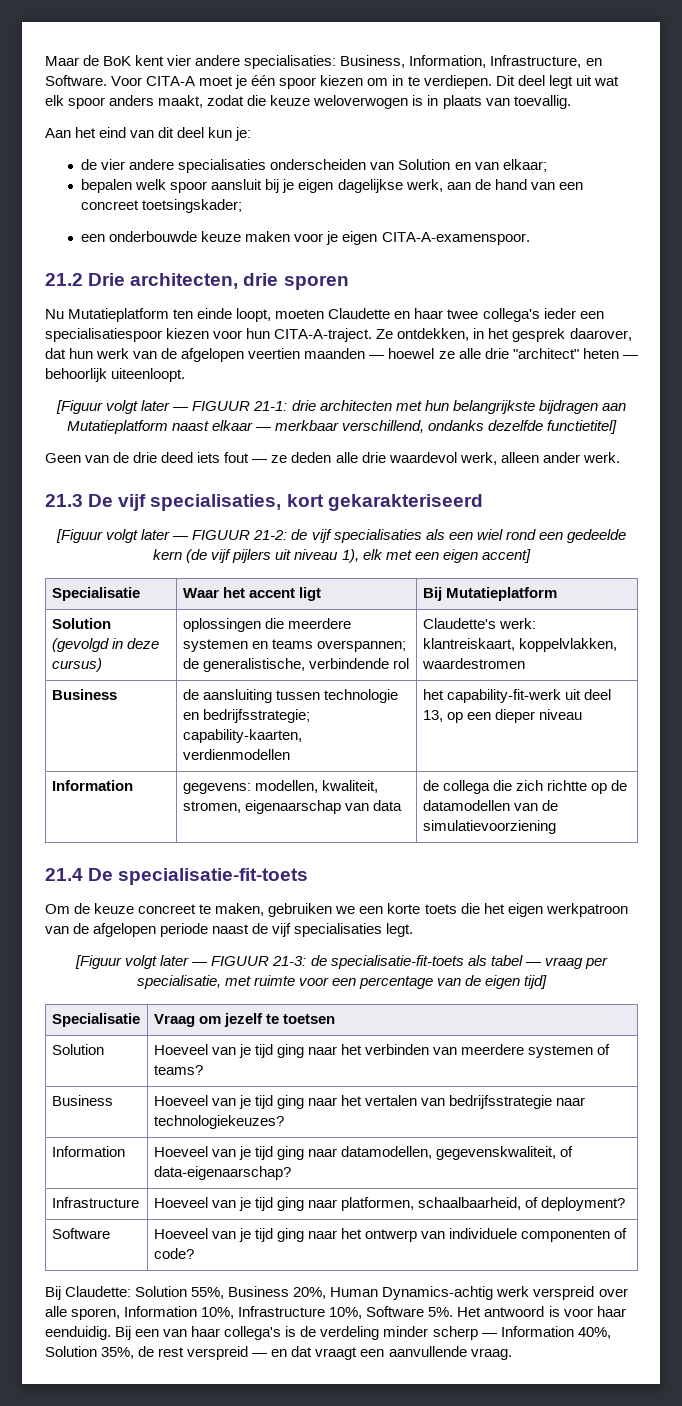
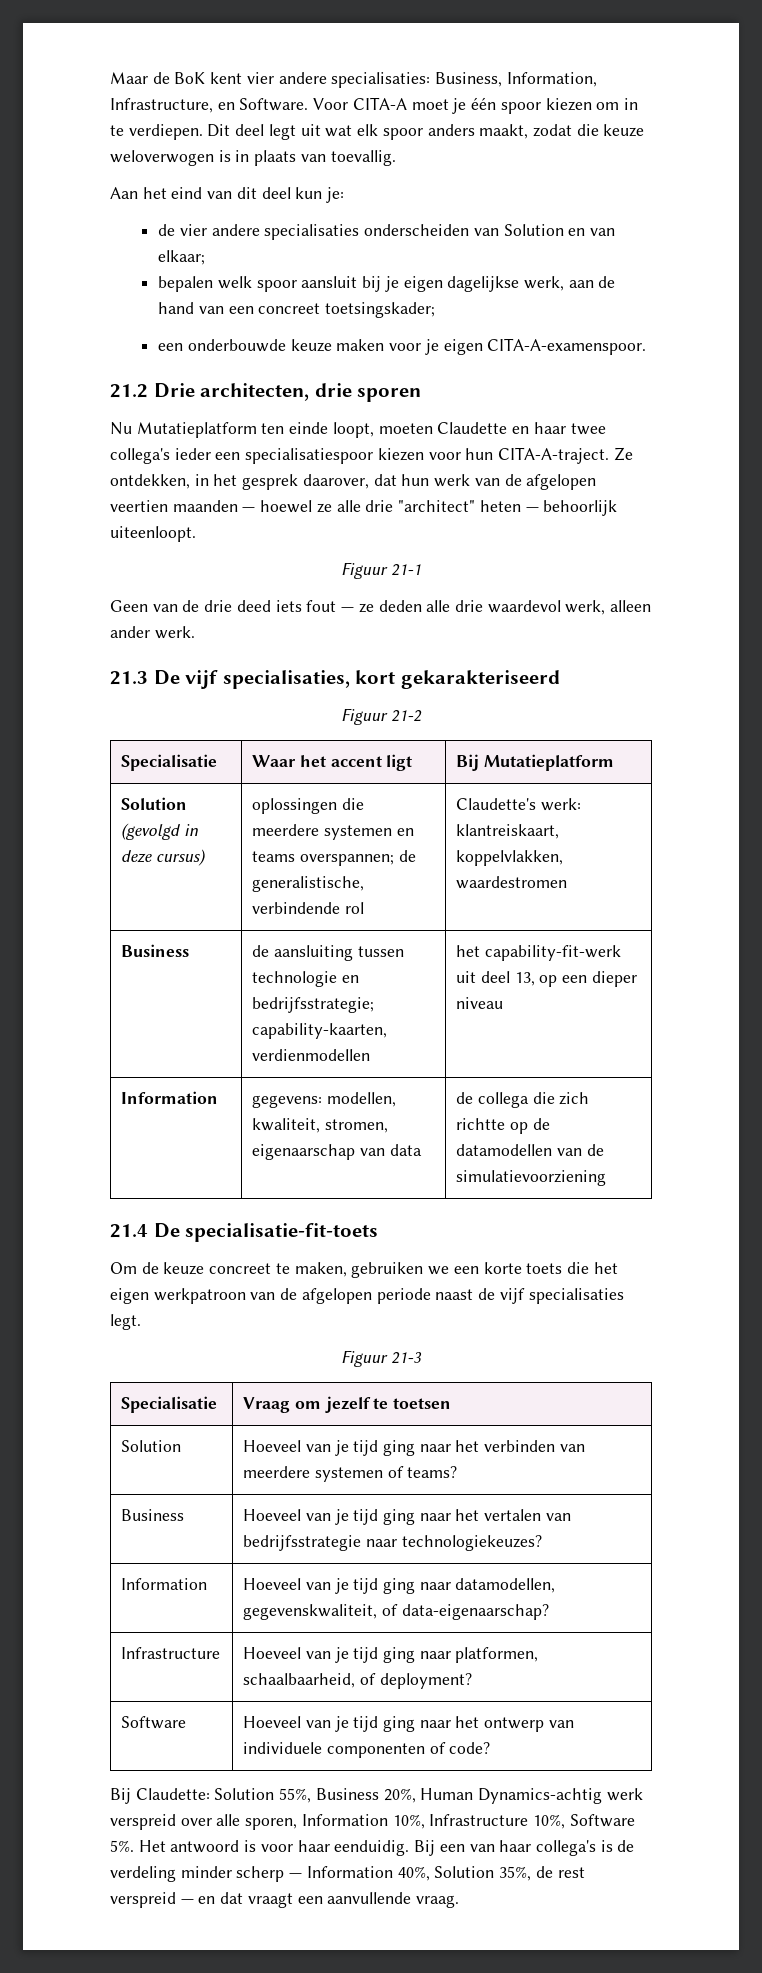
- [Figuur volgt later — FIGUUR 21-1: drie architecten met hun belangrijkste bijdragen aan Mutatieplatform naast elkaar — merkbaar verschillend, ondanks dezelfde functietitel]
+ Figuur 21-1
- [Figuur volgt later — FIGUUR 21-2: de vijf specialisaties als een wiel rond een gedeelde kern (de vijf pijlers uit niveau 1), elk met een eigen accent]
+ Figuur 21-2
- [Figuur volgt later — FIGUUR 21-3: de specialisatie-fit-toets als tabel — vraag per specialisatie, met ruimte voor een percentage van de eigen tijd]
+ Figuur 21-3

